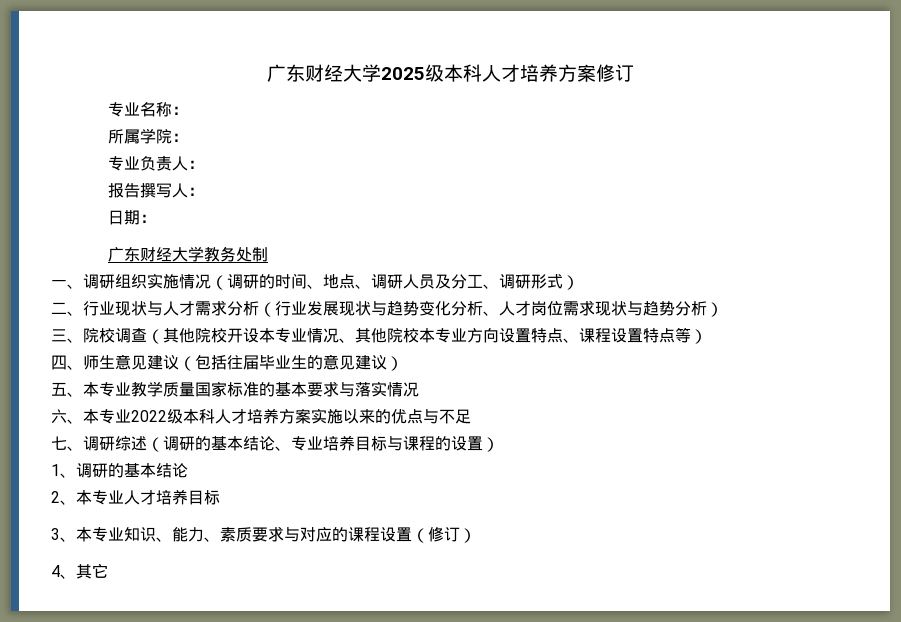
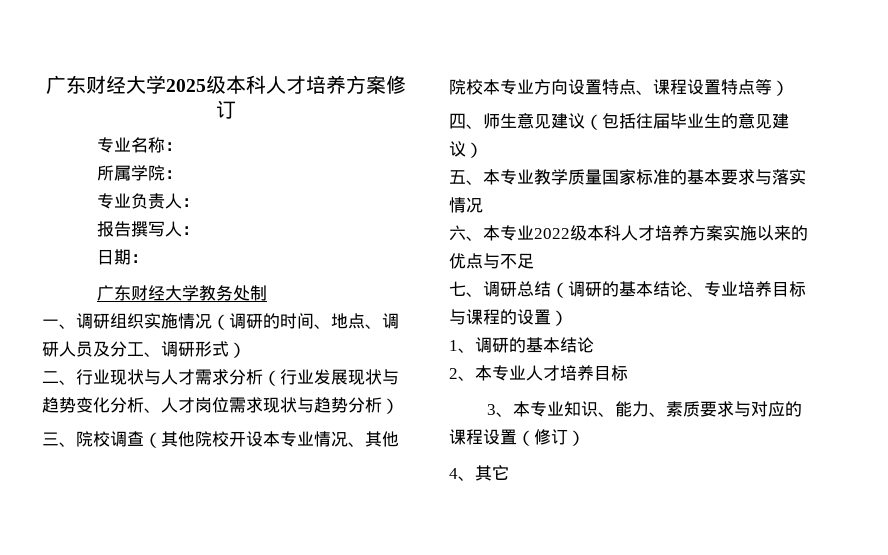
- 七、调研综述（调研的基本结论、专业培养目标与课程的设置）
+ 七、调研总结（调研的基本结论、专业培养目标与课程的设置）

